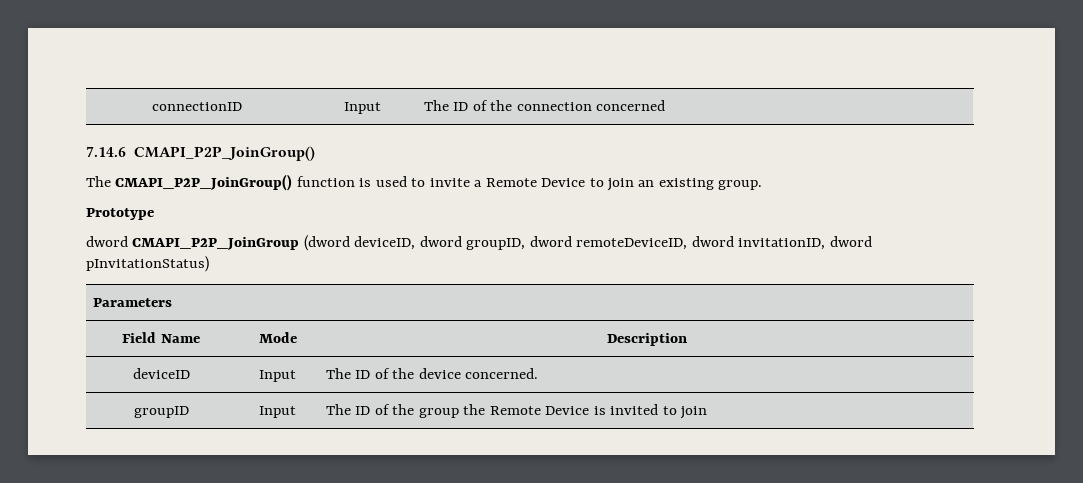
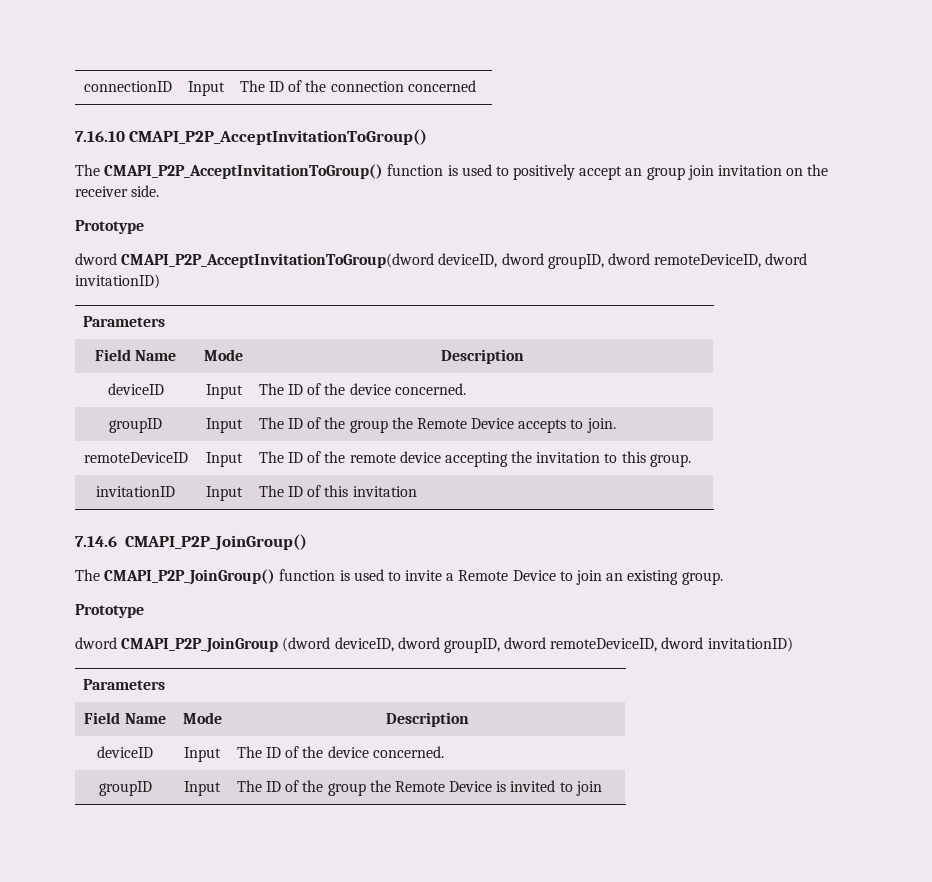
+ 7.16.10 CMAPI_P2P_AcceptInvitationToGroup()
+ The CMAPI_P2P_AcceptInvitationToGroup() function is used to positively accept an group join invitation on the receiver side.
+ Prototype
+ dword CMAPI_P2P_AcceptInvitationToGroup(dword deviceID, dword groupID, dword remoteDeviceID, dword invitationID)
+ Parameters
+ Field Name | Mode | Description
+ deviceID | Input | The ID of the device concerned.
+ groupID | Input | The ID of the group the Remote Device accepts to join.
+ remoteDeviceID | Input | The ID of the remote device accepting the invitation to this group.
+ invitationID | Input | The ID of this invitation
- dword CMAPI_P2P_JoinGroup (dword deviceID, dword groupID, dword remoteDeviceID, dword invitationID, dword pInvitationStatus)
+ dword CMAPI_P2P_JoinGroup (dword deviceID, dword groupID, dword remoteDeviceID, dword invitationID)

